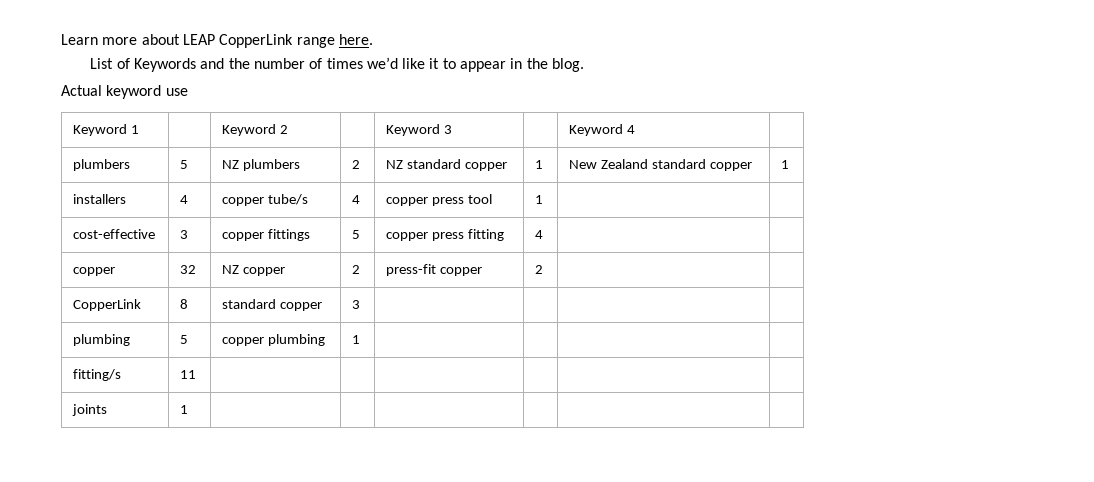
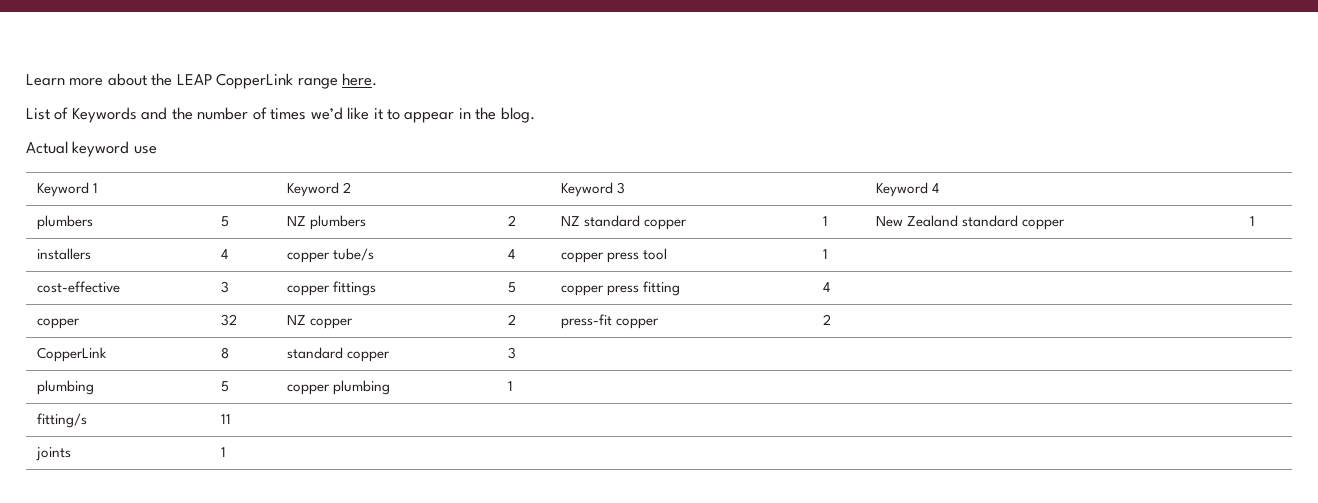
- Learn more about LEAP CopperLink range here.
+ Learn more about the LEAP CopperLink range here.

